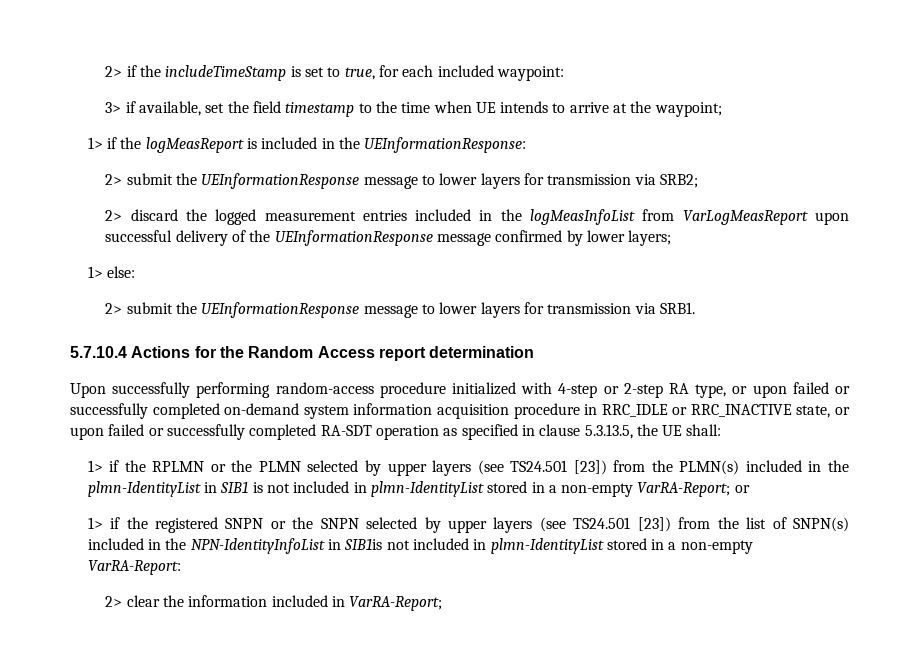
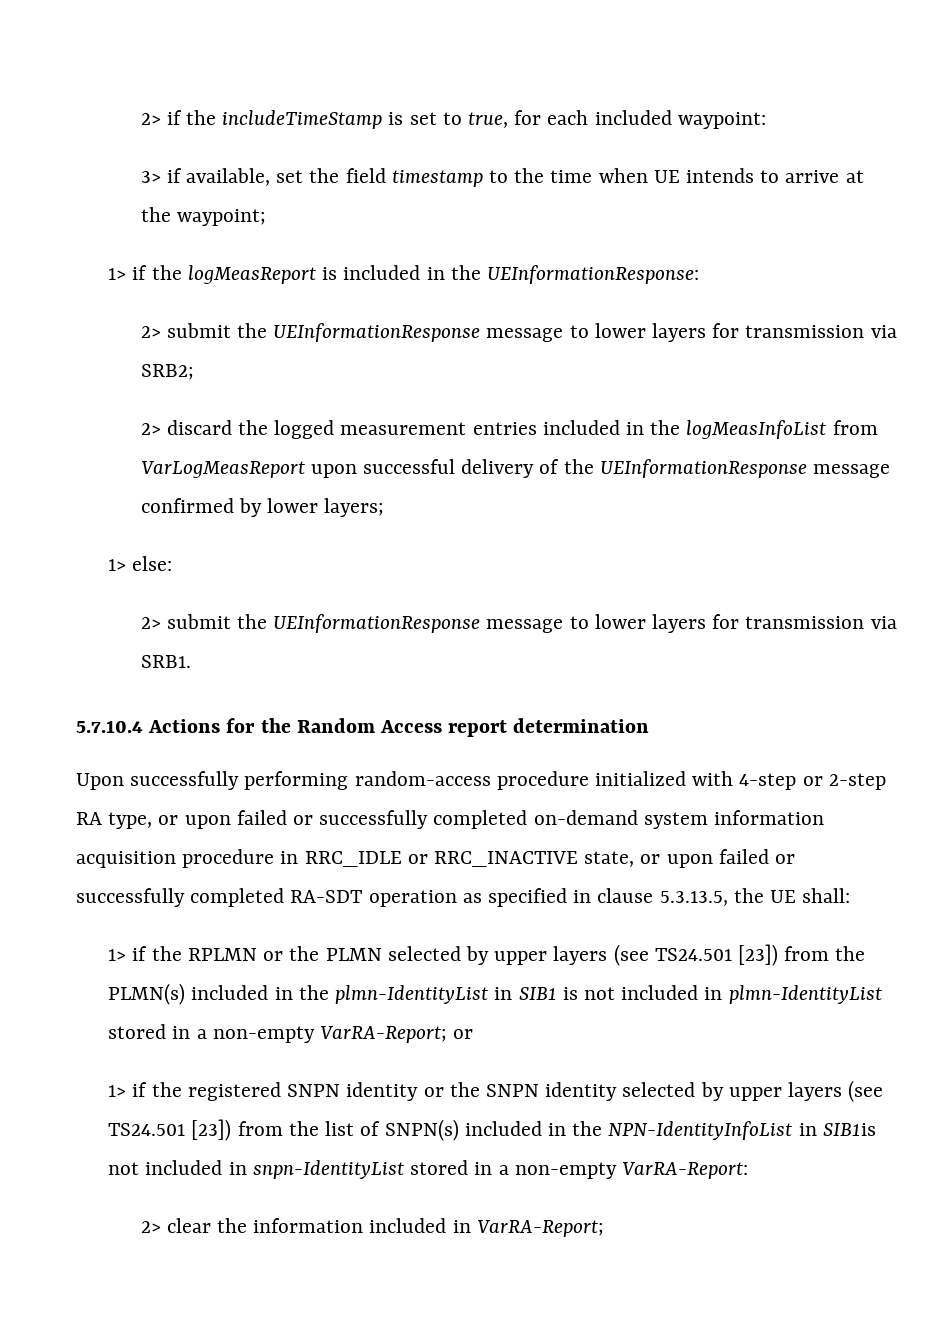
- 1> if the registered SNPN or the SNPN selected by upper layers (see TS24.501 [23]) from the list of SNPN(s) included in the NPN-IdentityInfoList in SIB1is not included in plmn-IdentityList stored in a non-empty VarRA-Report:
+ 1> if the registered SNPN identity or the SNPN identity selected by upper layers (see TS24.501 [23]) from the list of SNPN(s) included in the NPN-IdentityInfoList in SIB1is not included in snpn-IdentityList stored in a non-empty VarRA-Report:

